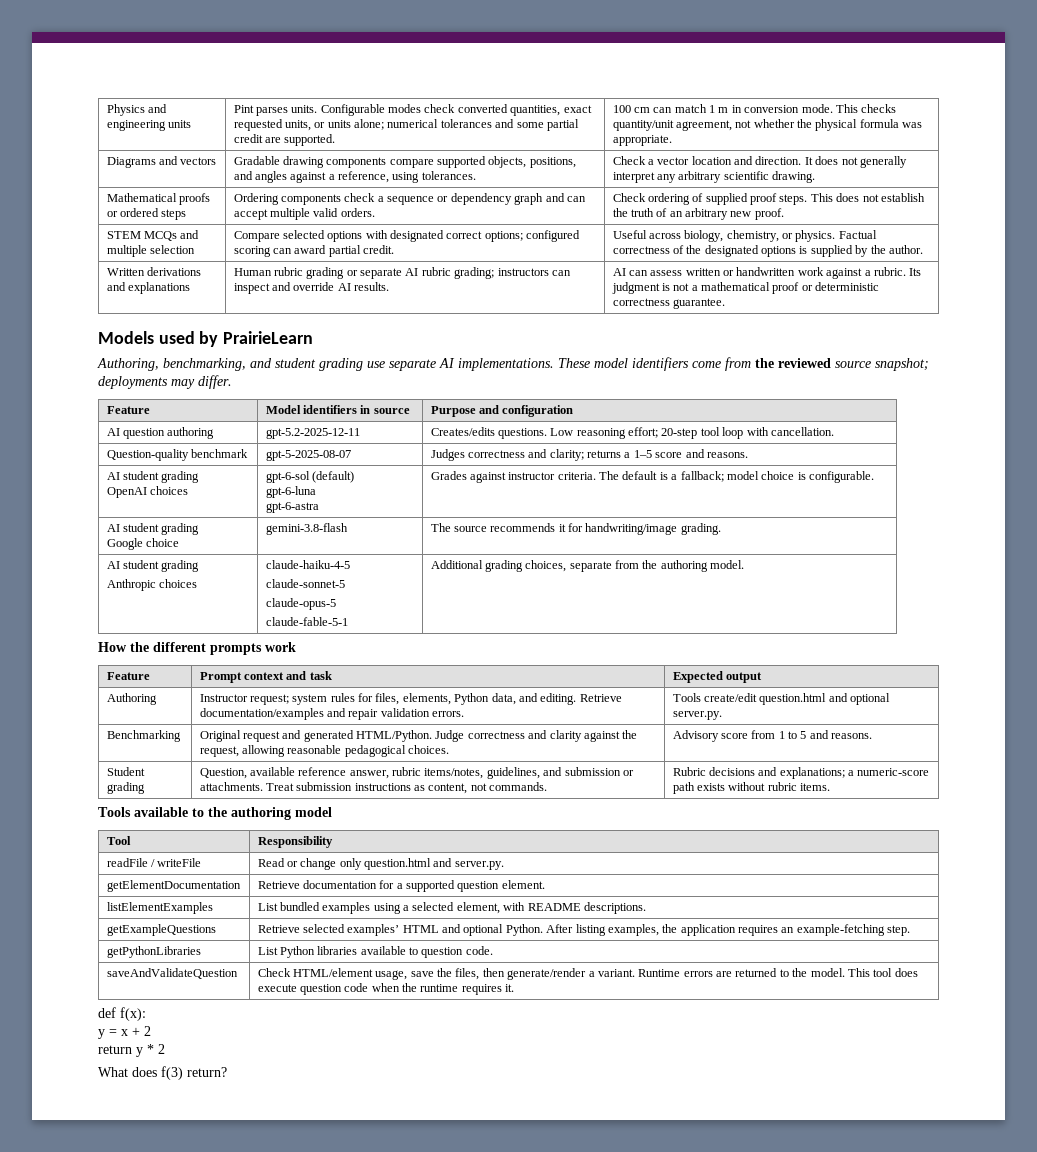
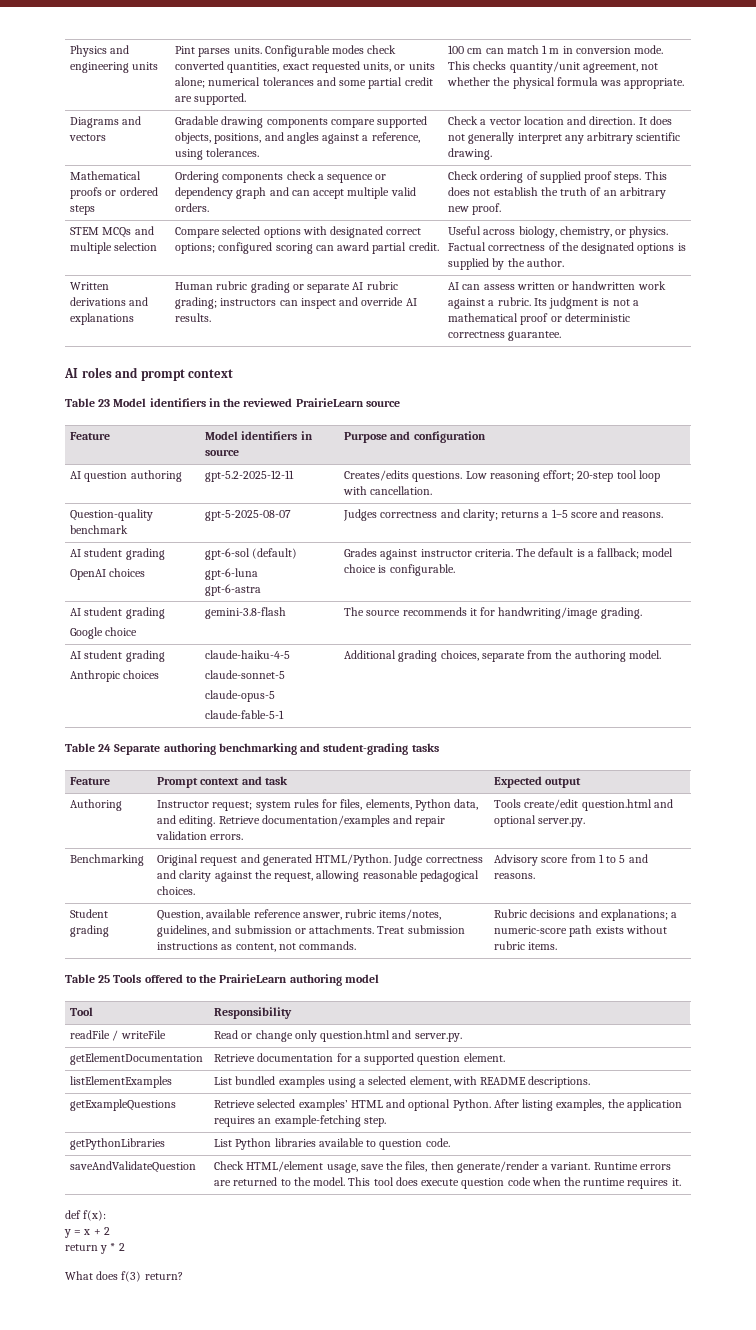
- Models used by PrairieLearn
- Authoring, benchmarking, and student grading use separate AI implementations. These model identifiers come from the reviewed source snapshot; deployments may differ.
+ AI roles and prompt context
+ Table 23 Model identifiers in the reviewed PrairieLearn source
- How the different prompts work
+ Table 24 Separate authoring benchmarking and student-grading tasks
- Tools available to the authoring model
+ Table 25 Tools offered to the PrairieLearn authoring model

